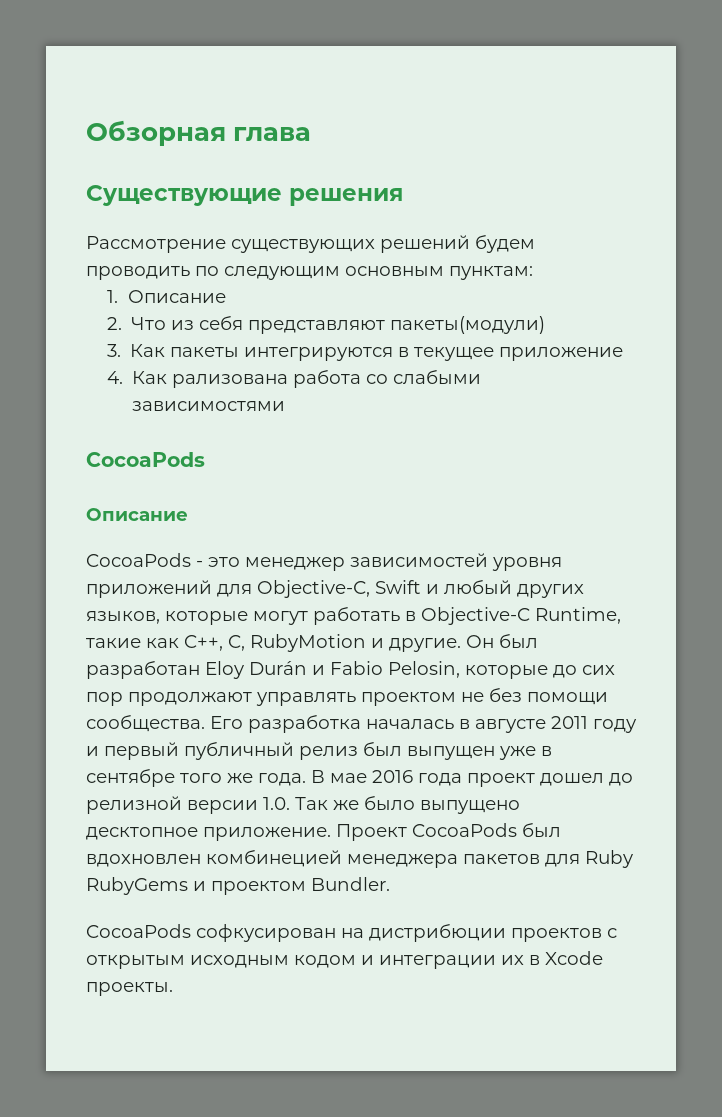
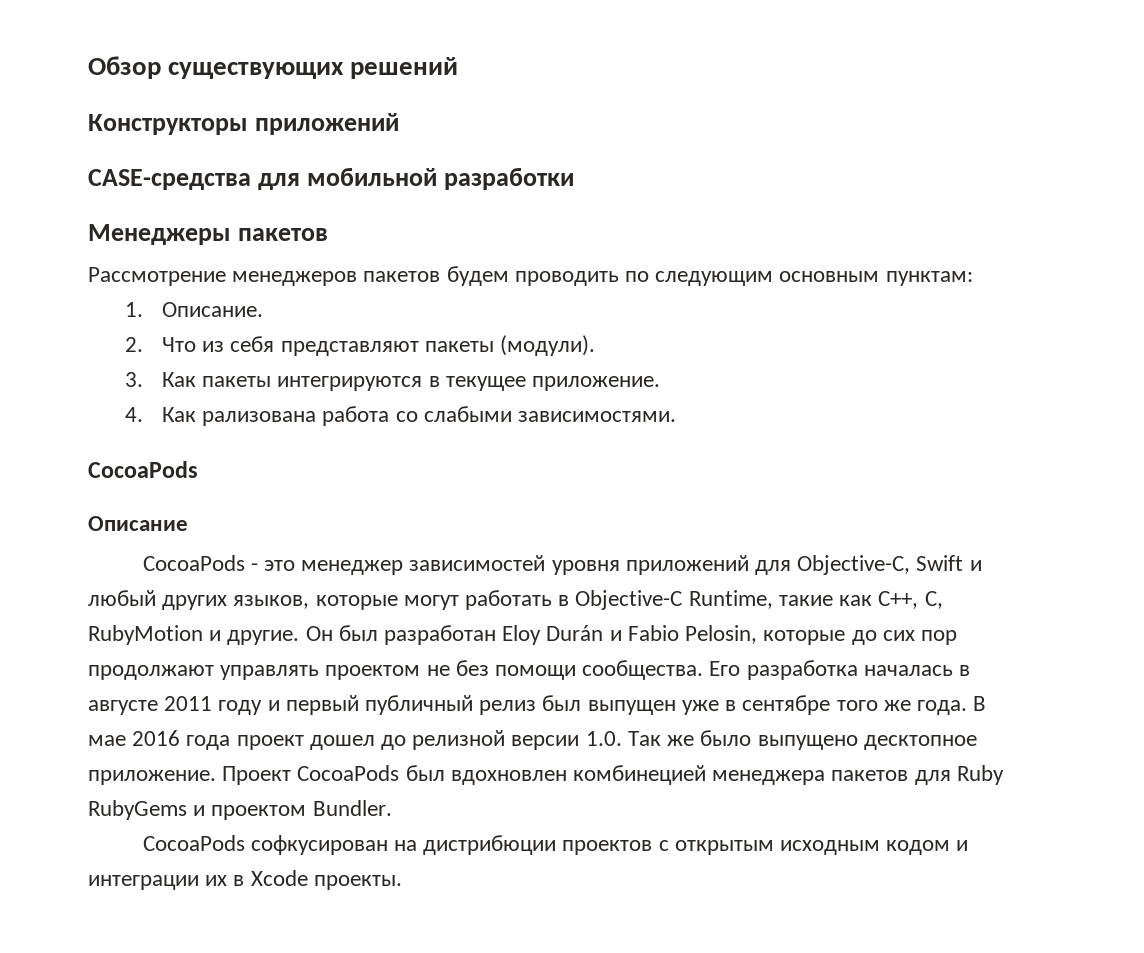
- Обзорная глава
- Существующие решения
+ Обзор существующих решений
+ Конструкторы приложений
+ CASE-средства для мобильной разработки
+ Менеджеры пакетов
- Рассмотрение существующих решений будем проводить по следующим основным пунктам:
+ Рассмотрение менеджеров пакетов будем проводить по следующим основным пунктам:
- 1. Описание
+ 1. Описание.
- 2. Что из себя представляют пакеты(модули)
+ 2. Что из себя представляют пакеты (модули).
- 3. Как пакеты интегрируются в текущее приложение
+ 3. Как пакеты интегрируются в текущее приложение.
- 4. Как рализована работа со слабыми зависимостями
+ 4. Как рализована работа со слабыми зависимостями.

